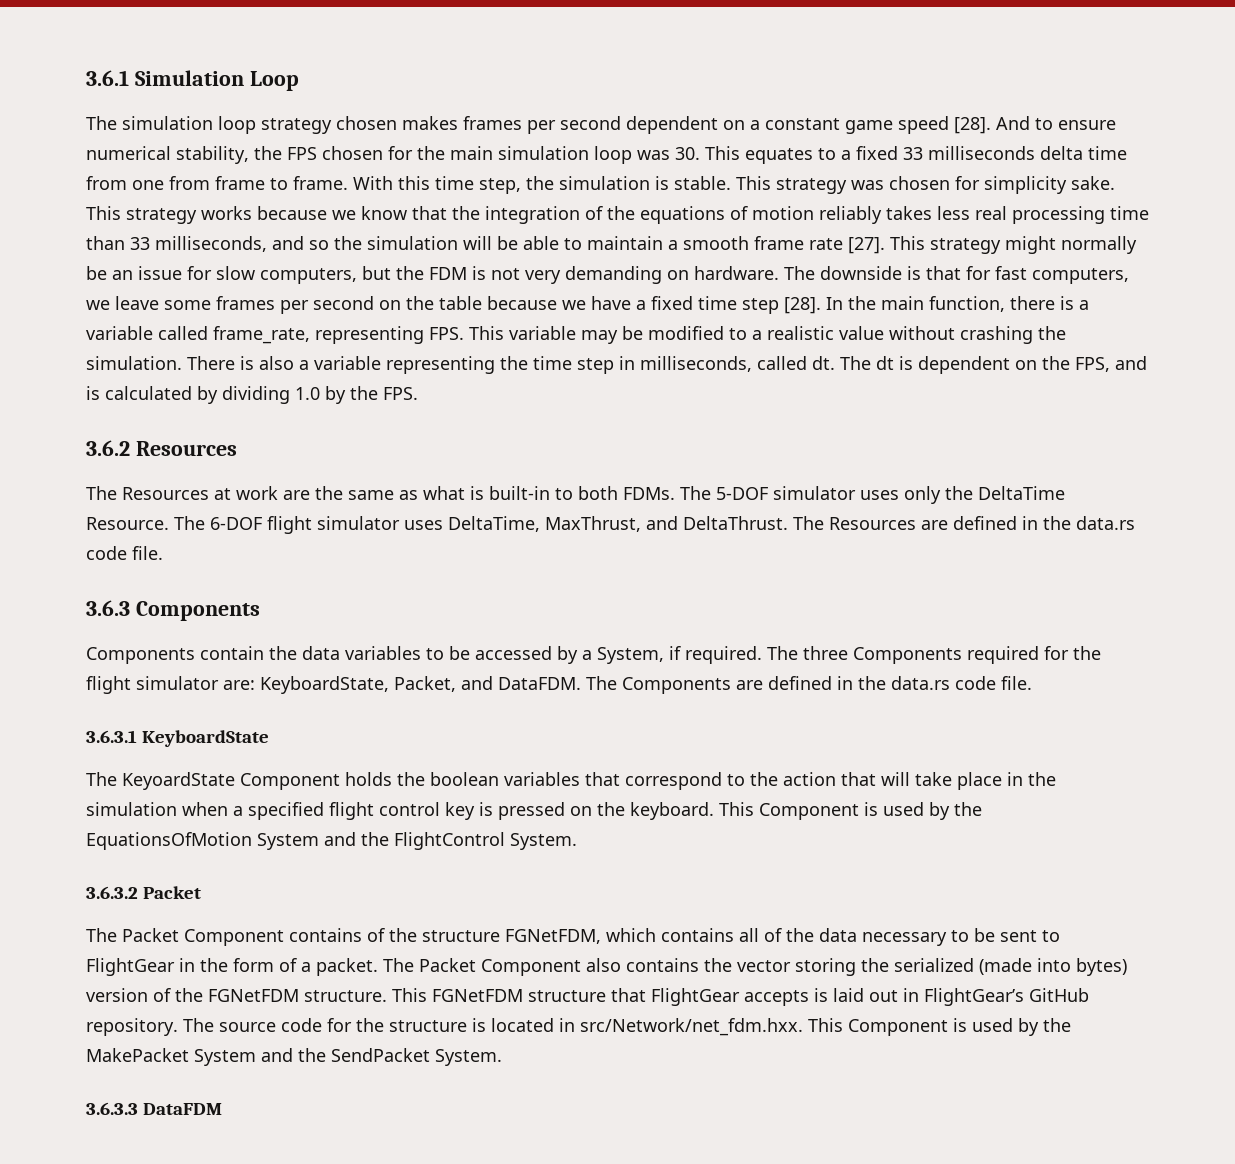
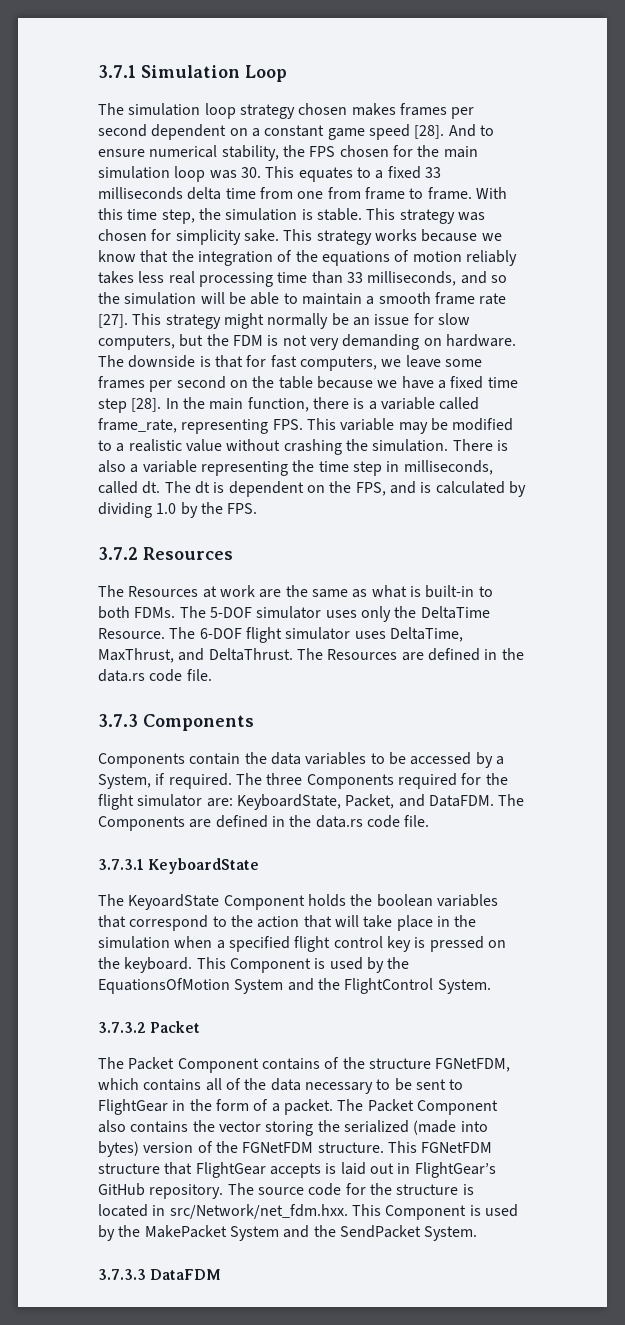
- 3.6.1 Simulation Loop
+ 3.7.1 Simulation Loop
- 3.6.2 Resources
+ 3.7.2 Resources
- 3.6.3 Components
+ 3.7.3 Components
- 3.6.3.1 KeyboardState
+ 3.7.3.1 KeyboardState
- 3.6.3.2 Packet
+ 3.7.3.2 Packet
- 3.6.3.3 DataFDM
+ 3.7.3.3 DataFDM

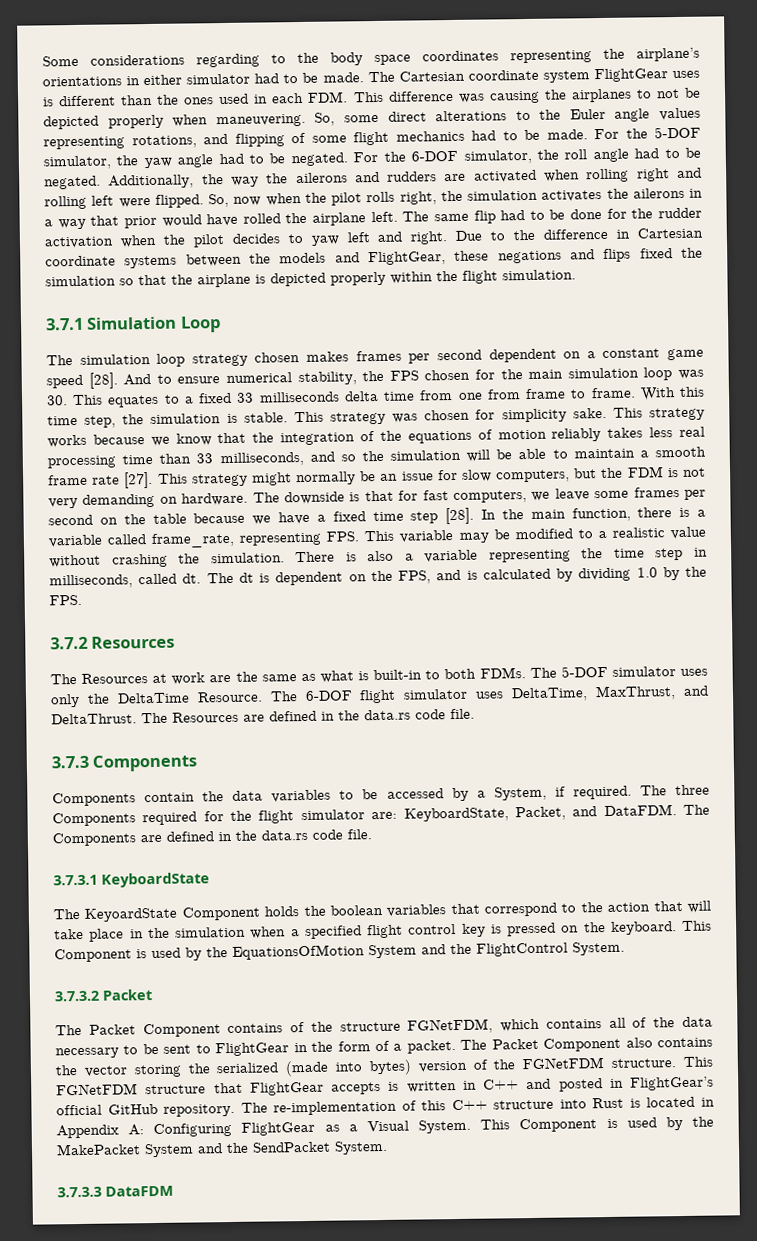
+ Some considerations regarding to the body space coordinates representing the airplane’s orientations in either simulator had to be made. The Cartesian coordinate system FlightGear uses is different than the ones used in each FDM. This difference was causing the airplanes to not be depicted properly when maneuvering. So, some direct alterations to the Euler angle values representing rotations, and flipping of some flight mechanics had to be made. For the 5-DOF simulator, the yaw angle had to be negated. For the 6-DOF simulator, the roll angle had to be negated. Additionally, the way the ailerons and rudders are activated when rolling right and rolling left were flipped. So, now when the pilot rolls right, the simulation activates the ailerons in a way that prior would have rolled the airplane left. The same flip had to be done for the rudder activation when the pilot decides to yaw left and right. Due to the difference in Cartesian coordinate systems between the models and FlightGear, these negations and flips fixed the simulation so that the airplane is depicted properly within the flight simulation.
- This FGNetFDM structure that FlightGear accepts is laid out in FlightGear’s GitHub repository.
+ This FGNetFDM structure that FlightGear accepts is written in C++ and posted in FlightGear’s official GitHub repository.
- The source code for the structure is located in src/Network/net_fdm.hxx. This Component is used by the MakePacket System and the SendPacket System.
+ The re-implementation of this C++ structure into Rust is located in Appendix A: Configuring FlightGear as a Visual System. This Component is used by the MakePacket System and the SendPacket System.

